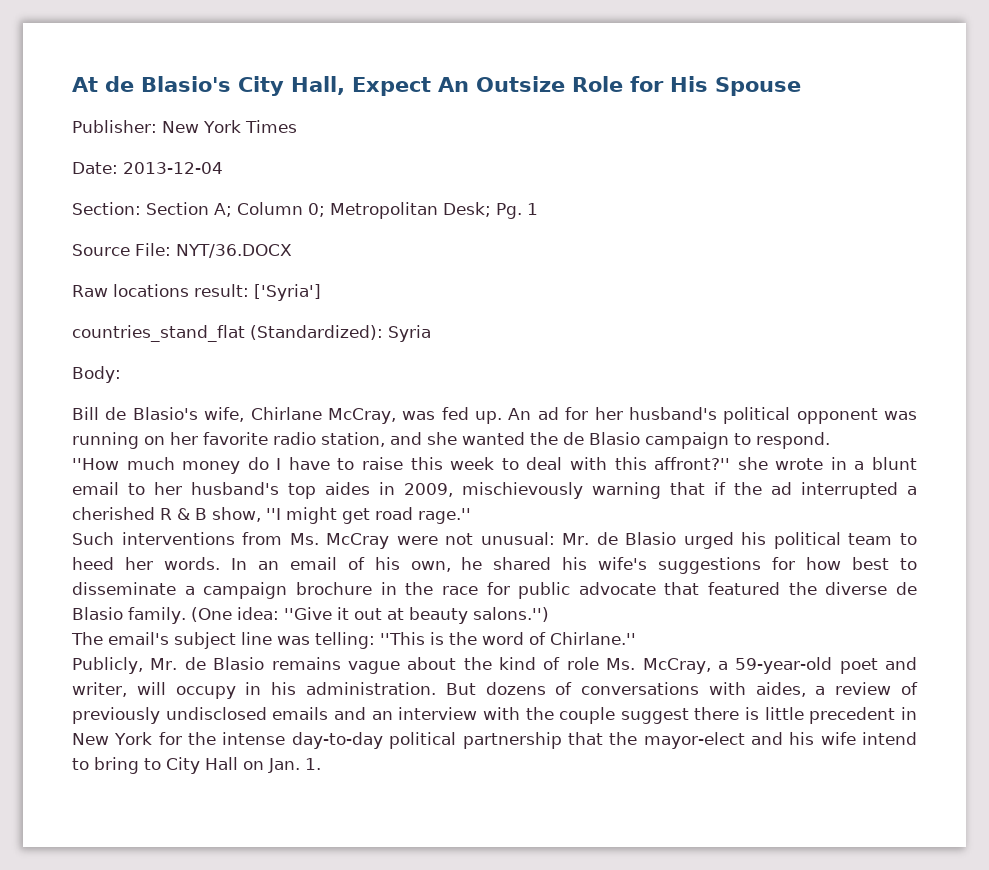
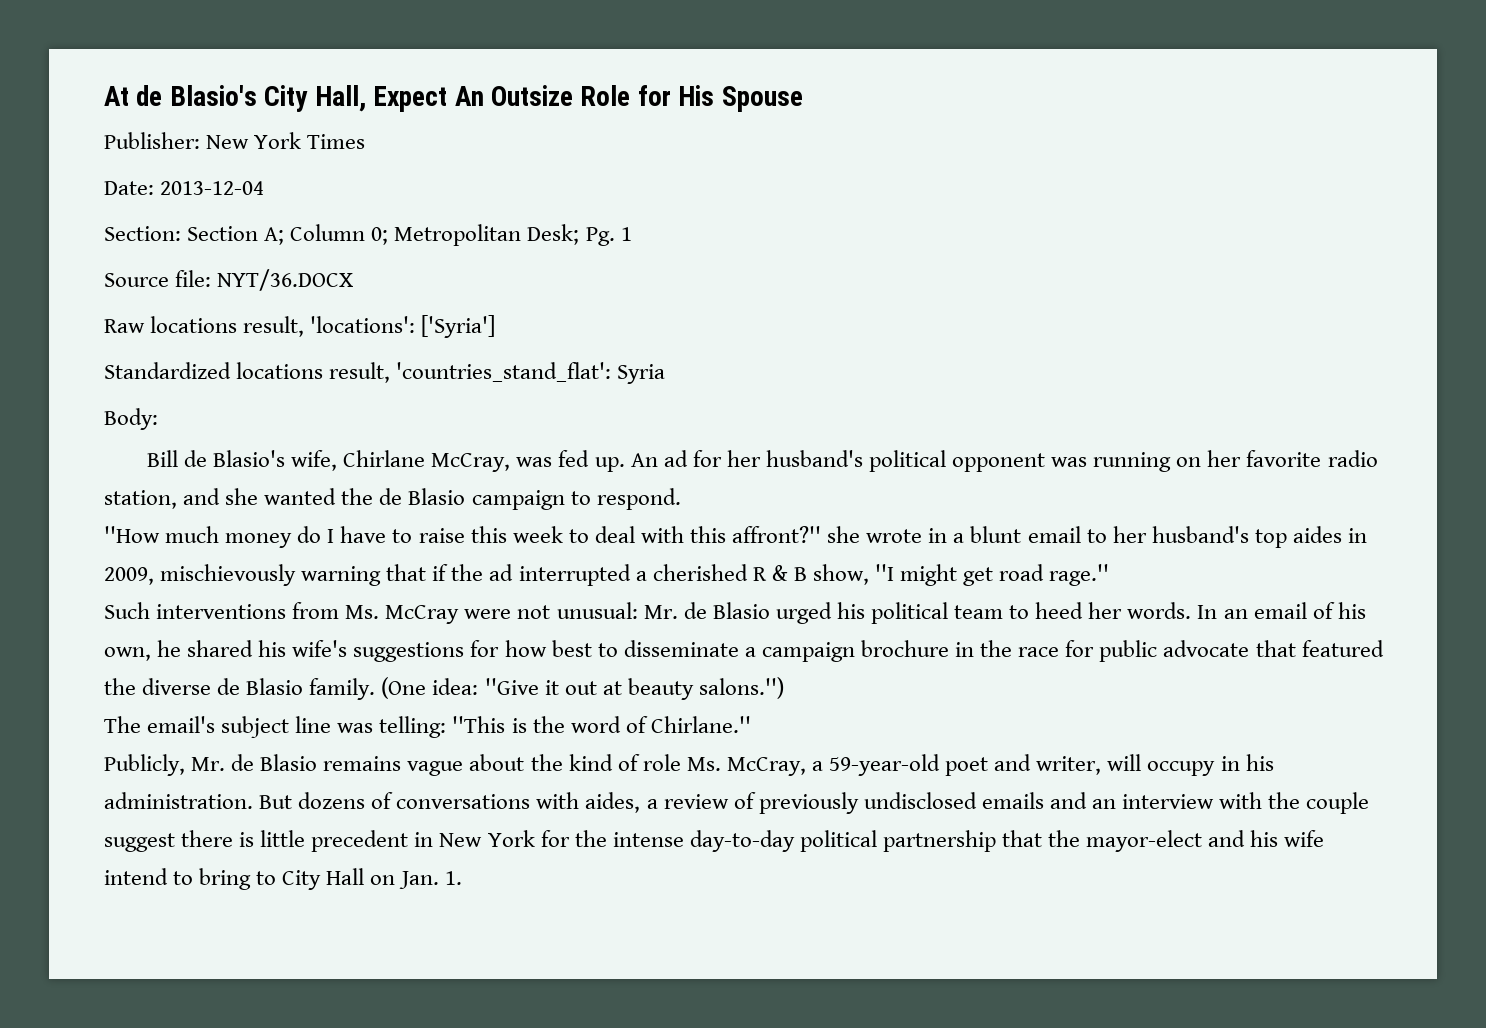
- Source File: NYT/36.DOCX
+ Source file: NYT/36.DOCX
- Raw locations result: ['Syria']
+ Raw locations result, 'locations': ['Syria']
- countries_stand_flat (Standardized): Syria
+ Standardized locations result, 'countries_stand_flat': Syria

